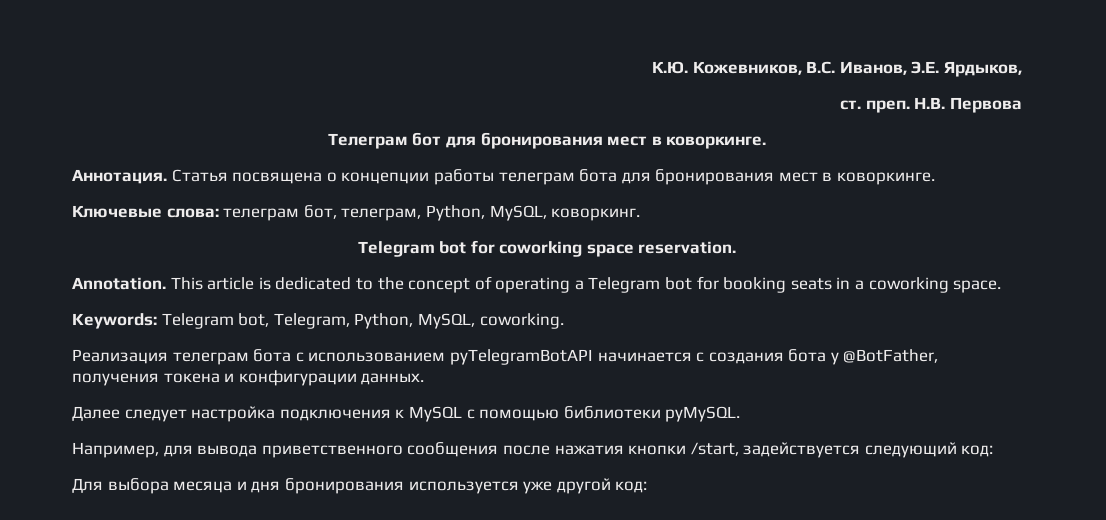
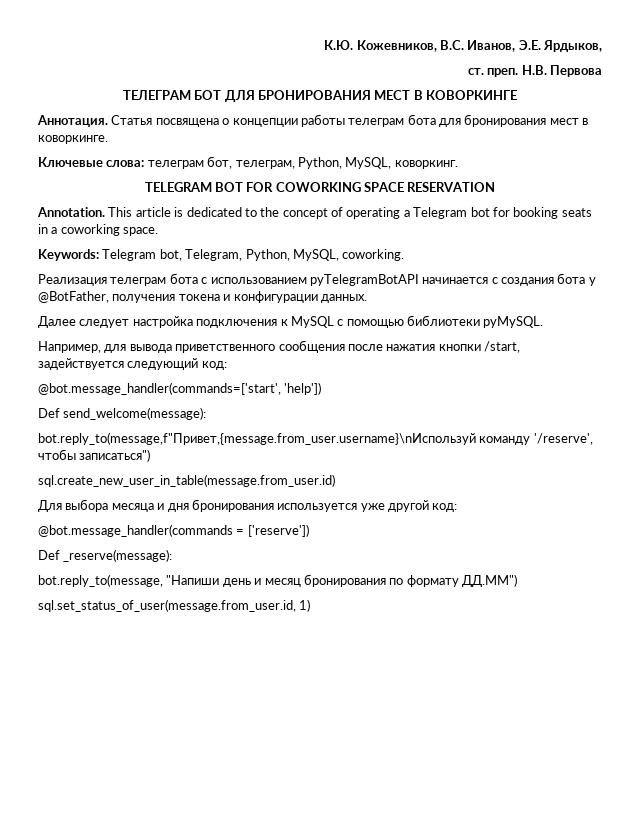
- Телеграм бот для бронирования мест в коворкинге.
+ ТЕЛЕГРАМ БОТ ДЛЯ БРОНИРОВАНИЯ МЕСТ В КОВОРКИНГЕ
- Telegram bot for coworking space reservation.
+ TELEGRAM BOT FOR COWORKING SPACE RESERVATION
+ @bot.message_handler(commands=['start', 'help'])
+ Def send_welcome(message):
+ bot.reply_to(message,f"Привет,{message.from_user.username}\nИспользуй команду '/reserve', чтобы записаться")
+ sql.create_new_user_in_table(message.from_user.id)
+ @bot.message_handler(commands = ['reserve'])
+ Def _reserve(message):
+ bot.reply_to(message, "Напиши день и месяц бронирования по формату ДД.ММ")
+ sql.set_status_of_user(message.from_user.id, 1)

